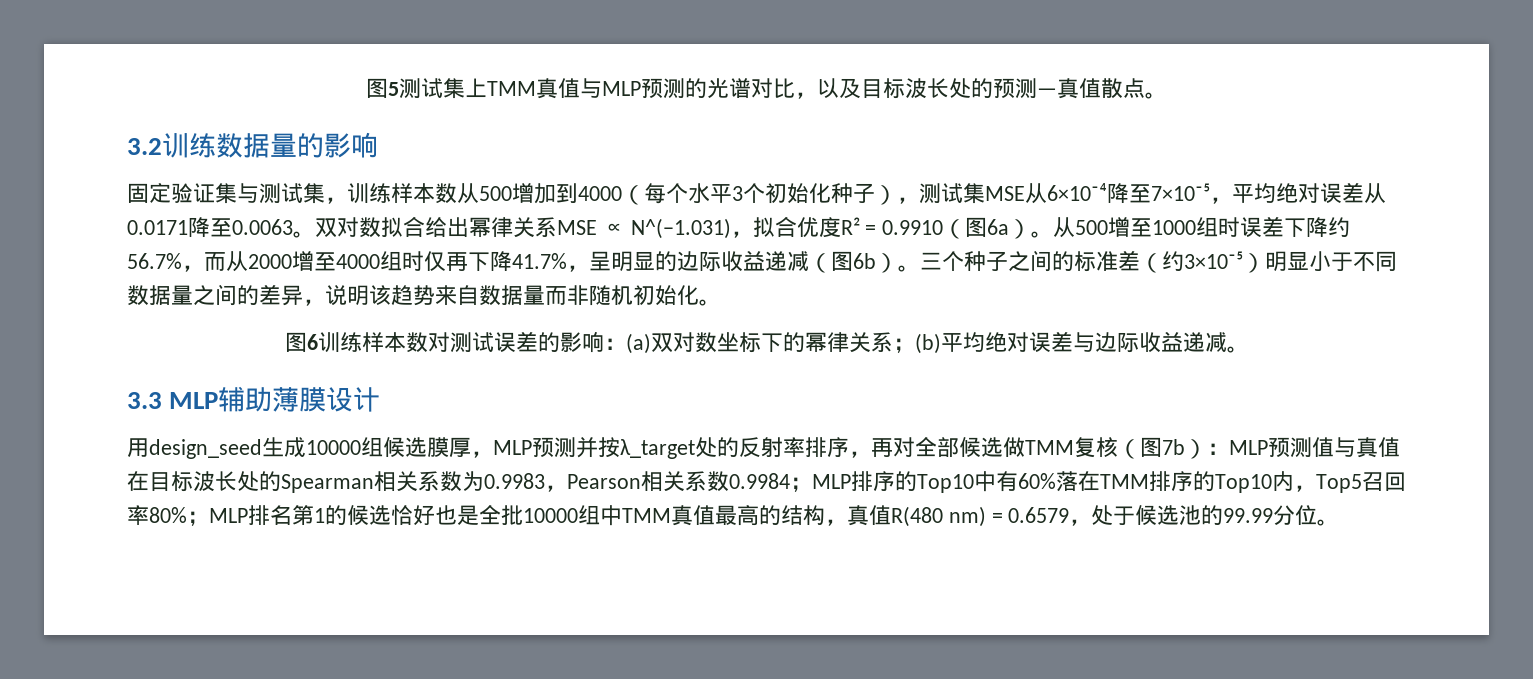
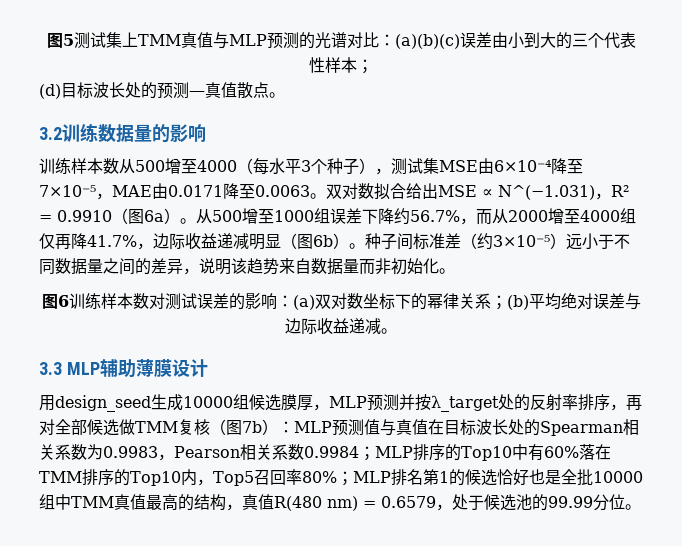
- 图5测试集上TMM真值与MLP预测的光谱对比，以及目标波长处的预测—真值散点。
+ 图5测试集上TMM真值与MLP预测的光谱对比：(a)(b)(c)误差由小到大的三个代表性样本；
+ (d)目标波长处的预测—真值散点。
- 固定验证集与测试集，训练样本数从500增加到4000（每个水平3个初始化种子），测试集MSE从6×10⁻⁴降至7×10⁻⁵，平均绝对误差从0.0171降至0.0063。
+ 训练样本数从500增至4000（每水平3个种子），测试集MSE由6×10⁻⁴降至7×10⁻⁵，MAE由0.0171降至0.0063。
- 双对数拟合给出幂律关系MSE ∝ N^(−1.031)，拟合优度R² = 0.9910（图6a）。
+ 双对数拟合给出MSE ∝ N^(−1.031)，R² = 0.9910（图6a）。
- 从500增至1000组时误差下降约56.7%，而从2000增至4000组时仅再下降41.7%，呈明显的边际收益递减（图6b）。
+ 从500增至1000组误差下降约56.7%，而从2000增至4000组仅再降41.7%，边际收益递减明显（图6b）。
- 三个种子之间的标准差（约3×10⁻⁵）明显小于不同数据量之间的差异，说明该趋势来自数据量而非随机初始化。
+ 种子间标准差（约3×10⁻⁵）远小于不同数据量之间的差异，说明该趋势来自数据量而非初始化。

